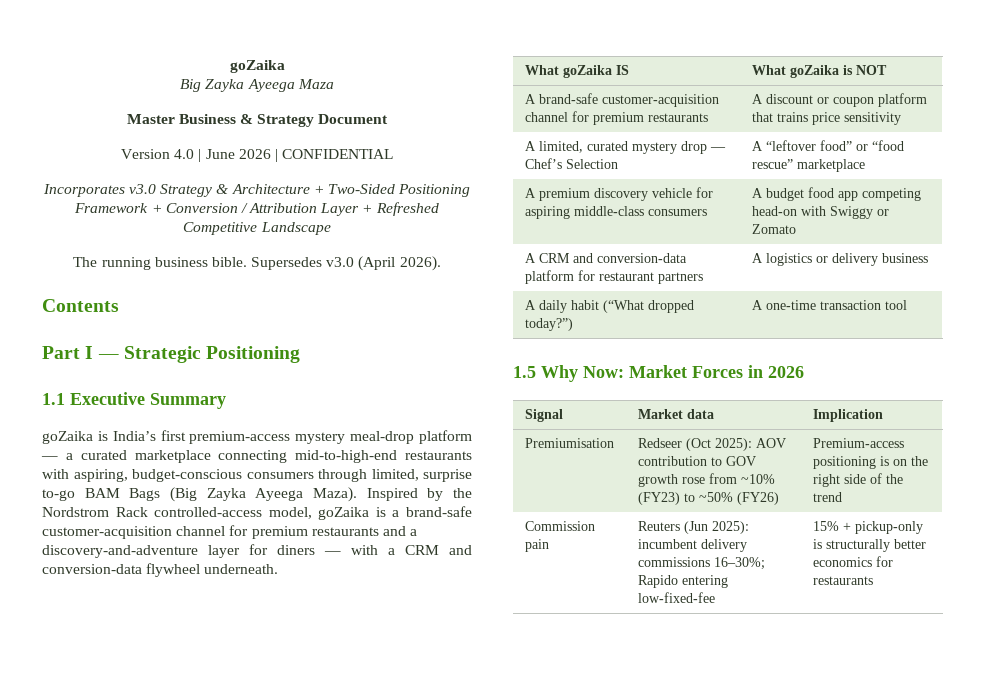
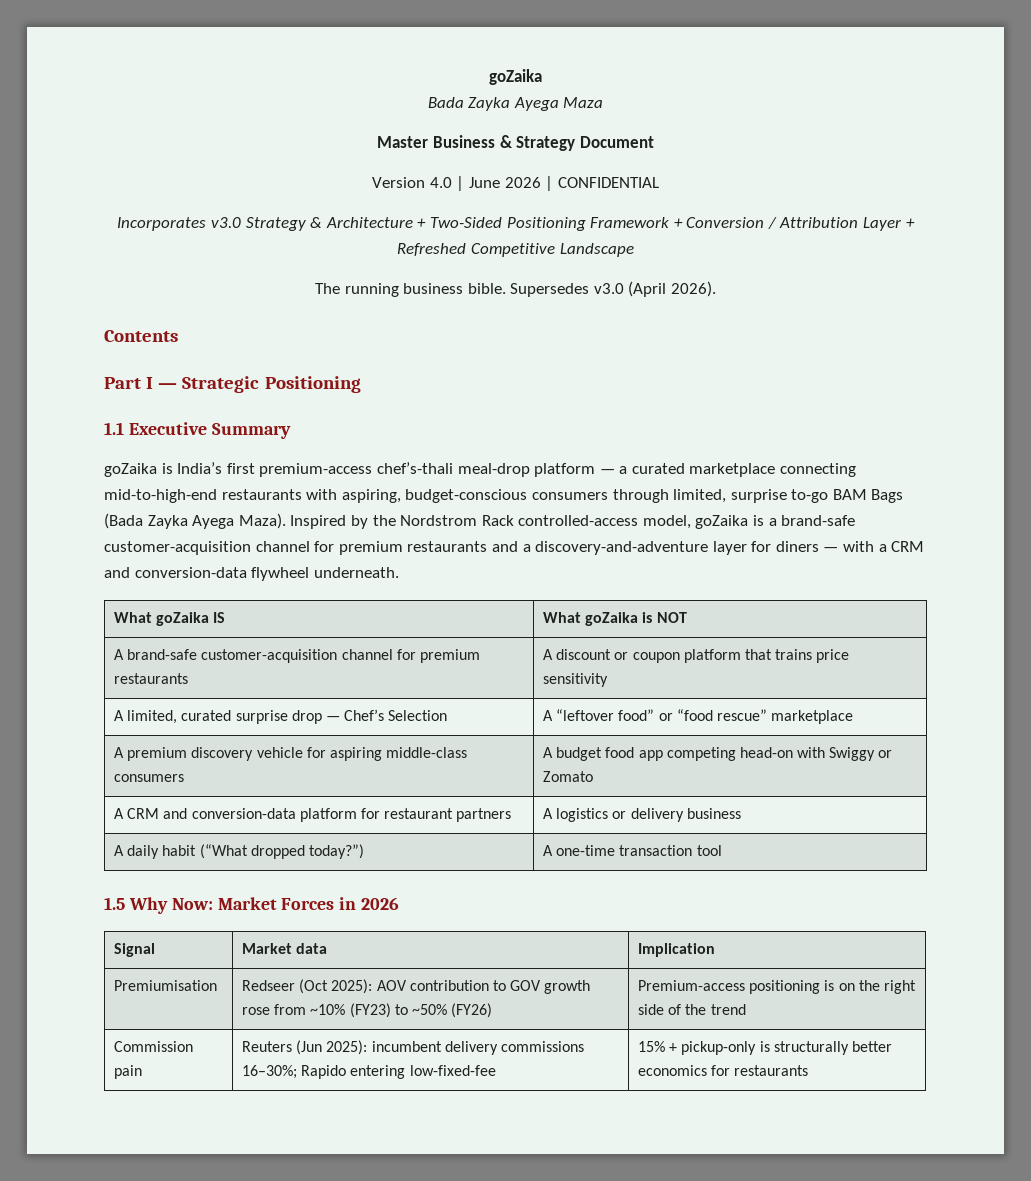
- Big Zayka Ayeega Maza
+ Bada Zayka Ayega Maza
- goZaika is India’s first premium-access mystery meal-drop platform — a curated marketplace connecting mid-to-high-end restaurants with aspiring, budget-conscious consumers through limited, surprise to-go BAM Bags (Big Zayka Ayeega Maza).
+ goZaika is India’s first premium-access chef’s-thali meal-drop platform — a curated marketplace connecting mid-to-high-end restaurants with aspiring, budget-conscious consumers through limited, surprise to-go BAM Bags (Bada Zayka Ayega Maza).
- A limited, curated mystery drop — Chef’s Selection | A “leftover food” or “food rescue” marketplace
+ A limited, curated surprise drop — Chef’s Selection | A “leftover food” or “food rescue” marketplace

